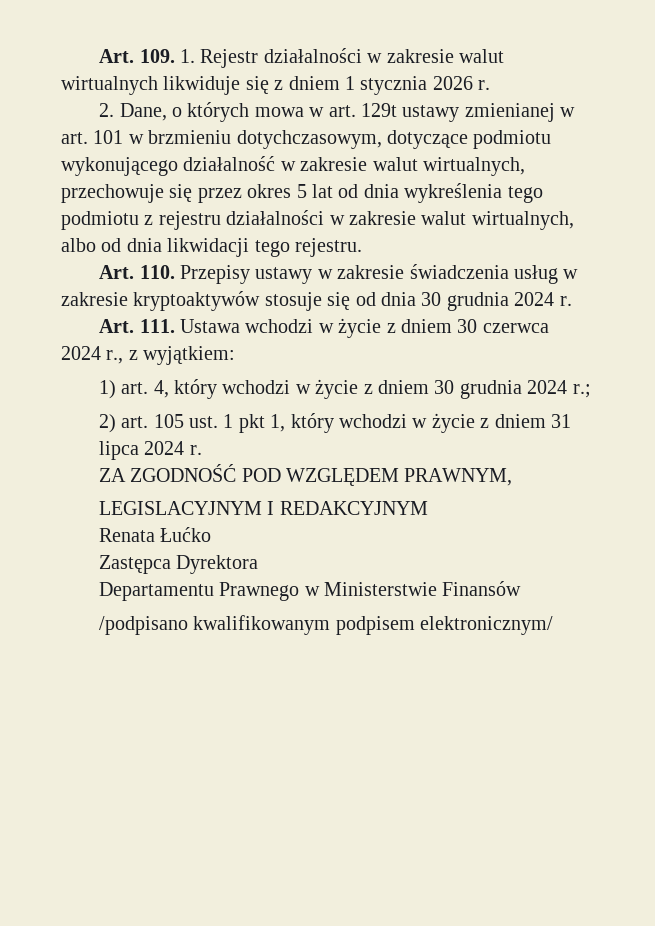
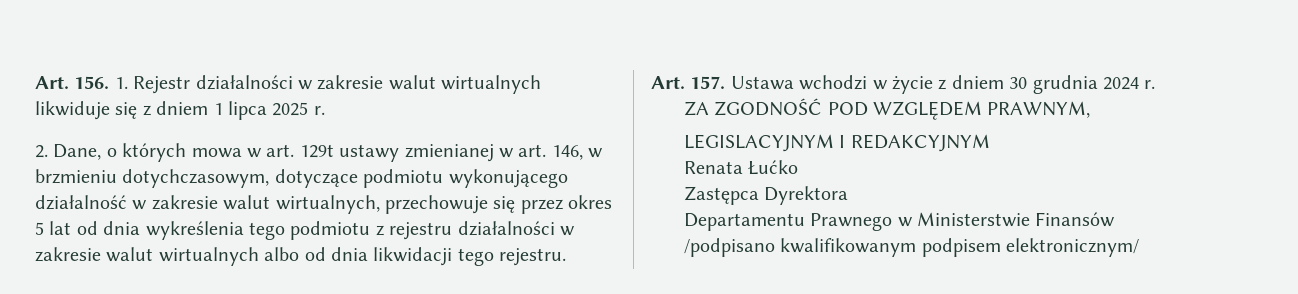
- Art. 109. 1. Rejestr działalności w zakresie walut wirtualnych likwiduje się z dniem 1 stycznia 2026 r.
+ Art. 156. 1. Rejestr działalności w zakresie walut wirtualnych likwiduje się z dniem 1 lipca 2025 r.
- 2. Dane, o których mowa w art. 129t ustawy zmienianej w art. 101 w brzmieniu dotychczasowym, dotyczące podmiotu wykonującego działalność w zakresie walut wirtualnych, przechowuje się przez okres 5 lat od dnia wykreślenia tego podmiotu z rejestru działalności w zakresie walut wirtualnych, albo od dnia likwidacji tego rejestru.
+ 2. Dane, o których mowa w art. 129t ustawy zmienianej w art. 146, w brzmieniu dotychczasowym, dotyczące podmiotu wykonującego działalność w zakresie walut wirtualnych, przechowuje się przez okres 5 lat od dnia wykreślenia tego podmiotu z rejestru działalności w zakresie walut wirtualnych albo od dnia likwidacji tego rejestru.
- Art. 110. Przepisy ustawy w zakresie świadczenia usług w zakresie kryptoaktywów stosuje się od dnia 30 grudnia 2024 r.
- Art. 111. Ustawa wchodzi w życie z dniem 30 czerwca 2024 r., z wyjątkiem:
- 1) art. 4, który wchodzi w życie z dniem 30 grudnia 2024 r.;
- 2) art. 105 ust. 1 pkt 1, który wchodzi w życie z dniem 31 lipca 2024 r.
+ Art. 157. Ustawa wchodzi w życie z dniem 30 grudnia 2024 r.

